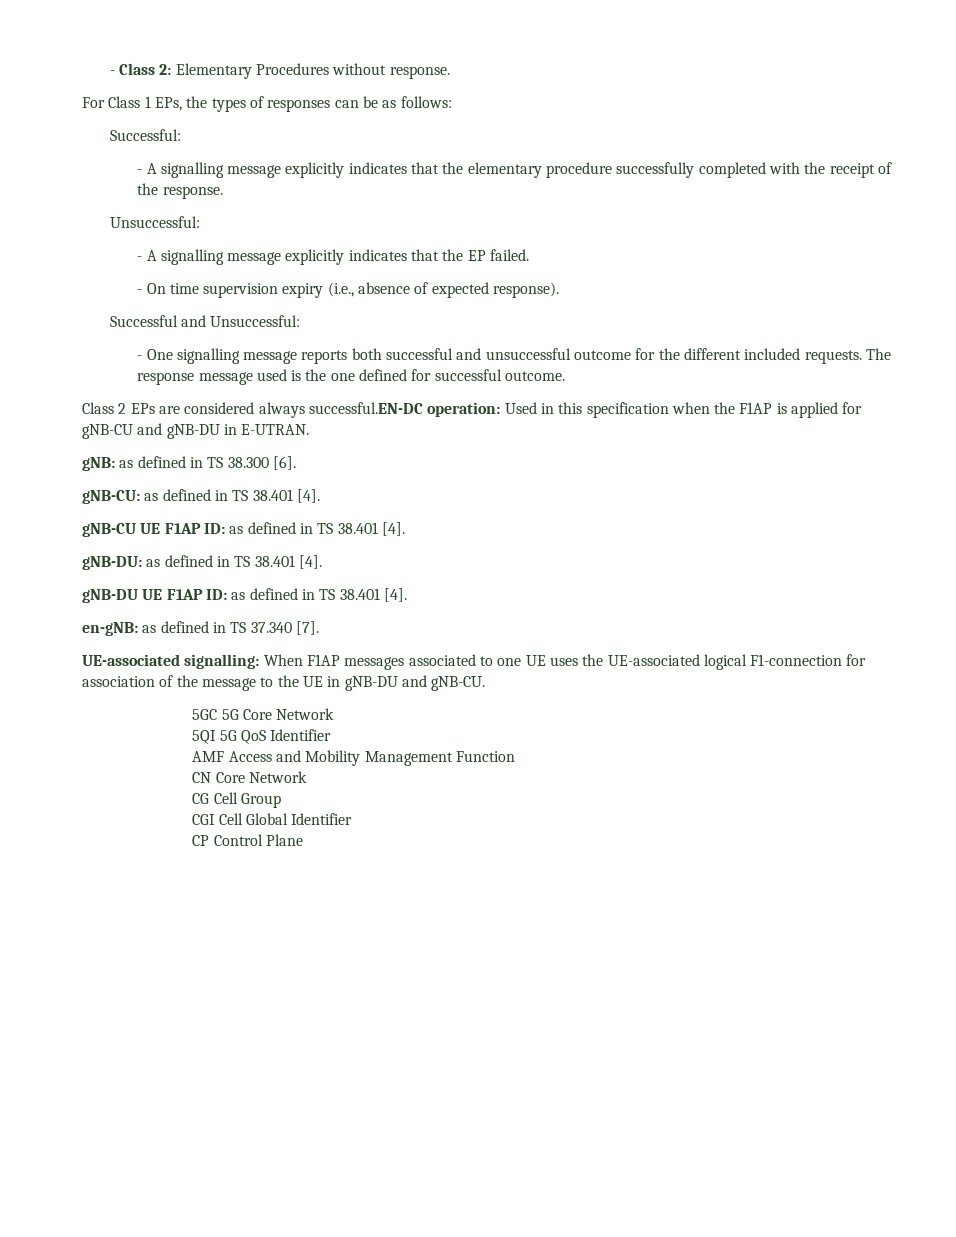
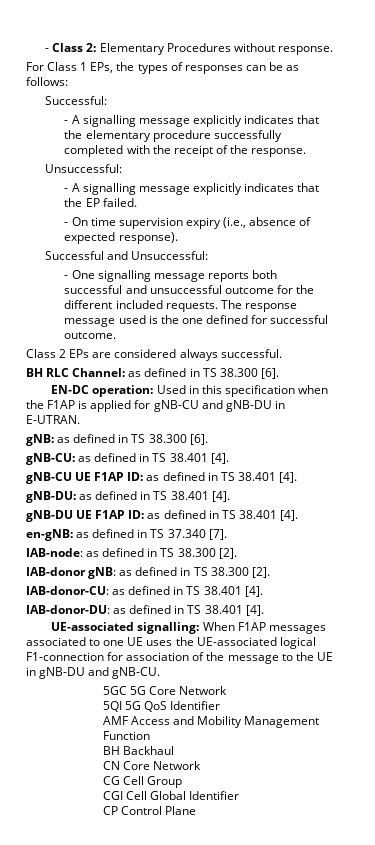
- Class 2 EPs are considered always successful.EN-DC operation: Used in this specification when the F1AP is applied for gNB-CU and gNB-DU in E-UTRAN.
+ Class 2 EPs are considered always successful.
+ BH RLC Channel: as defined in TS 38.300 [6].
+ EN-DC operation: Used in this specification when the F1AP is applied for gNB-CU and gNB-DU in E-UTRAN.
+ IAB-node: as defined in TS 38.300 [2].
+ IAB-donor gNB: as defined in TS 38.300 [2].
+ IAB-donor-CU: as defined in TS 38.401 [4].
+ IAB-donor-DU: as defined in TS 38.401 [4].
+ BH Backhaul

